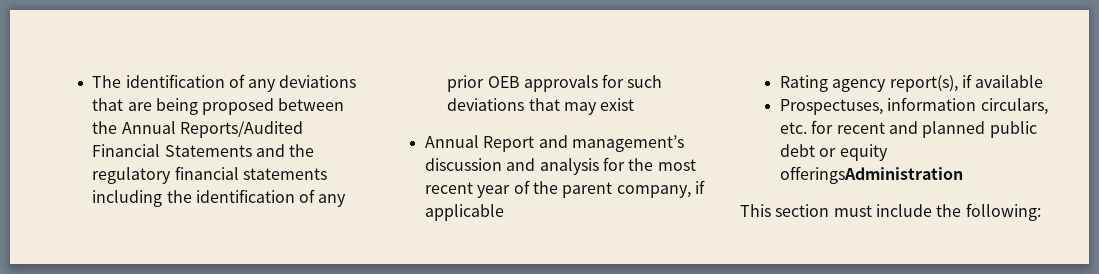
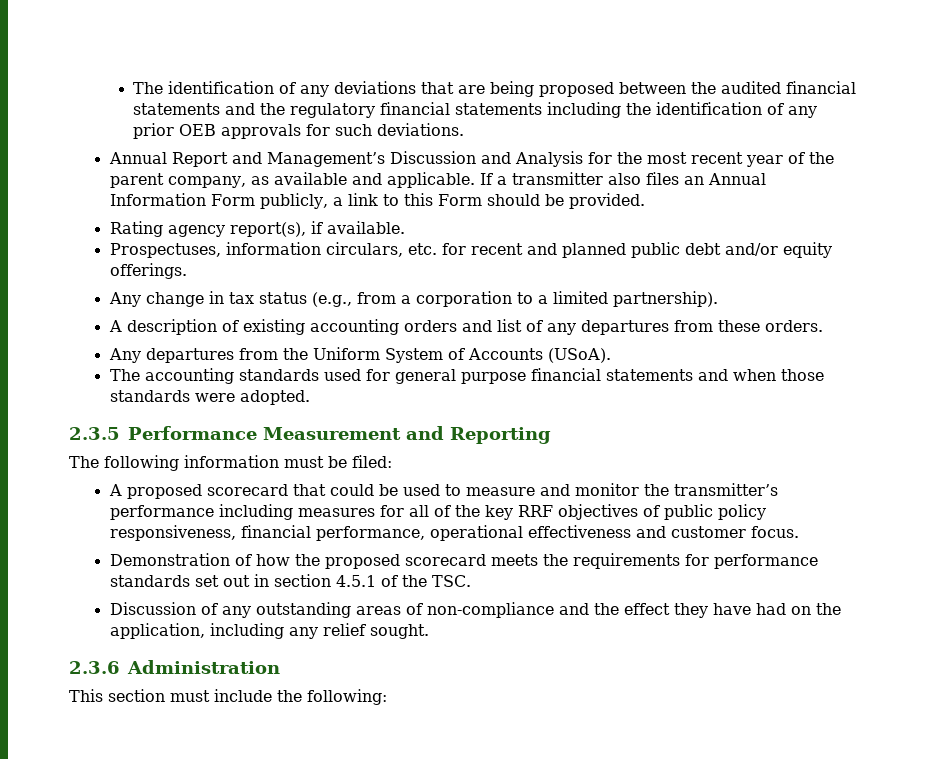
- The identification of any deviations that are being proposed between the Annual Reports/Audited Financial Statements and the regulatory financial statements including the identification of any prior OEB approvals for such deviations that may exist
+ The identification of any deviations that are being proposed between the audited financial statements and the regulatory financial statements including the identification of any prior OEB approvals for such deviations.
- Annual Report and management’s discussion and analysis for the most recent year of the parent company, if applicable
+ Annual Report and Management’s Discussion and Analysis for the most recent year of the parent company, as available and applicable. If a transmitter also files an Annual Information Form publicly, a link to this Form should be provided.
- Rating agency report(s), if available
+ Rating agency report(s), if available.
- Prospectuses, information circulars, etc. for recent and planned public debt or equity offeringsAdministration
+ Prospectuses, information circulars, etc. for recent and planned public debt and/or equity offerings.
+ Any change in tax status (e.g., from a corporation to a limited partnership).
+ A description of existing accounting orders and list of any departures from these orders.
+ Any departures from the Uniform System of Accounts (USoA).
+ The accounting standards used for general purpose financial statements and when those standards were adopted.
+ 2.3.5 Performance Measurement and Reporting
+ The following information must be filed:
+ A proposed scorecard that could be used to measure and monitor the transmitter’s performance including measures for all of the key RRF objectives of public policy responsiveness, financial performance, operational effectiveness and customer focus.
+ Demonstration of how the proposed scorecard meets the requirements for performance standards set out in section 4.5.1 of the TSC.
+ Discussion of any outstanding areas of non-compliance and the effect they have had on the application, including any relief sought.
+ 2.3.6 Administration

